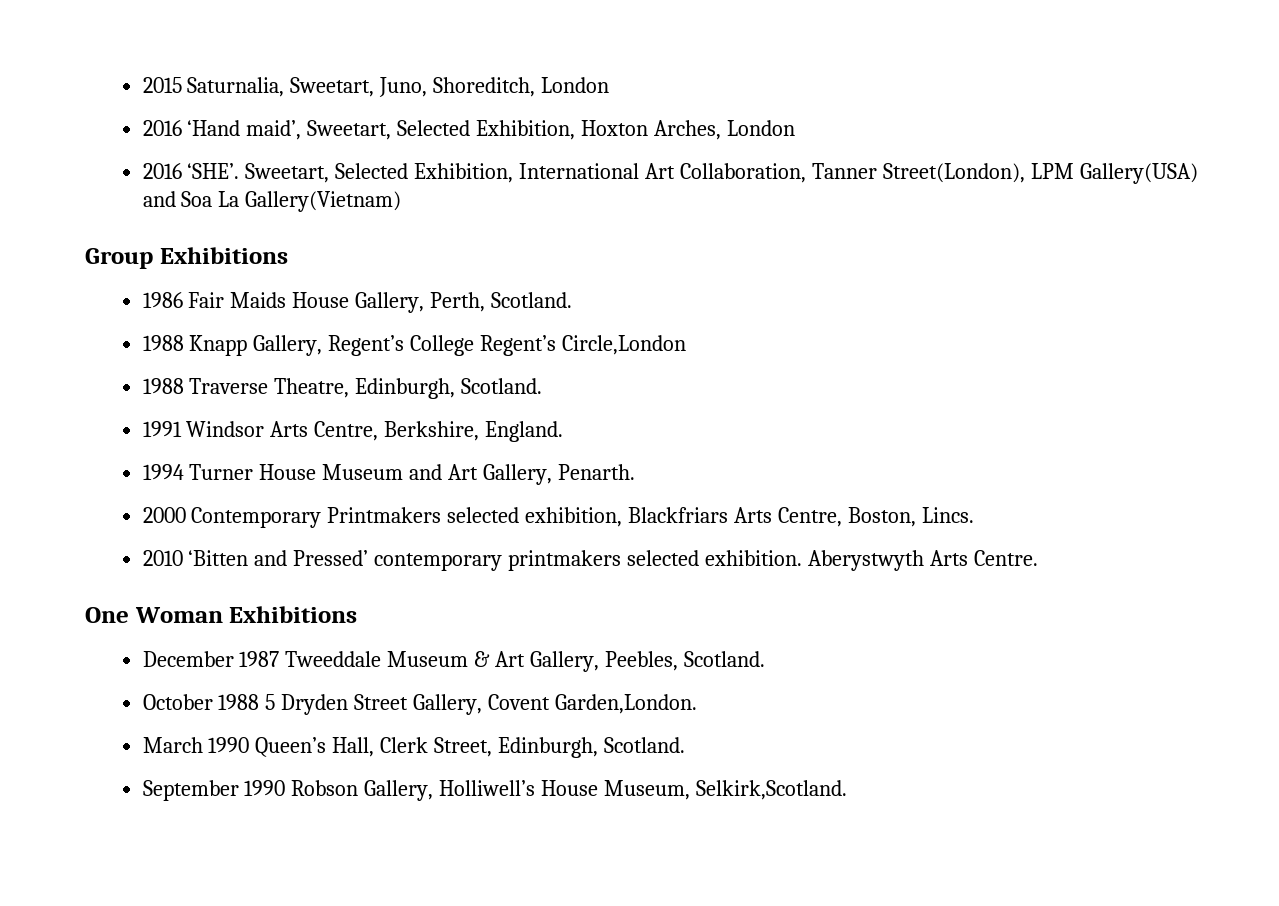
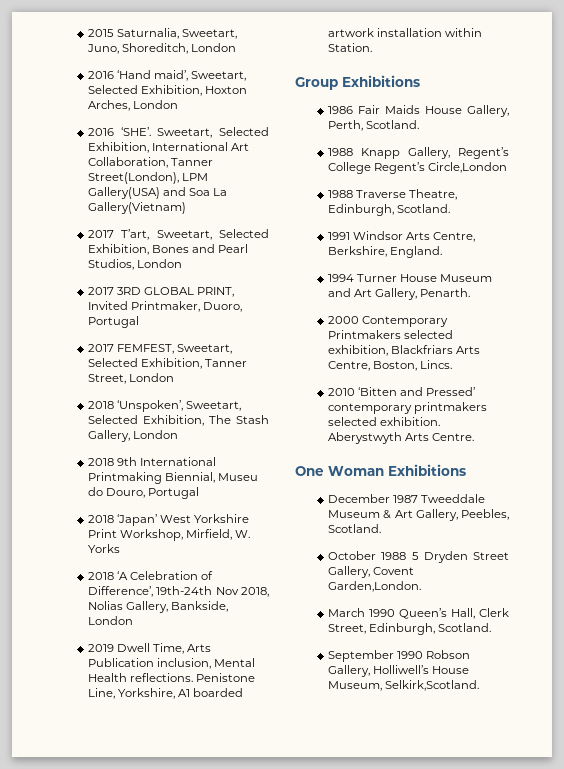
+ 2017 T’art, Sweetart, Selected Exhibition, Bones and Pearl Studios, London
+ 2017 3RD GLOBAL PRINT, Invited Printmaker, Duoro, Portugal
+ 2017 FEMFEST, Sweetart, Selected Exhibition, Tanner Street, London
+ 2018 ‘Unspoken’, Sweetart, Selected Exhibition, The Stash Gallery, London
+ 2018 9th International Printmaking Biennial, Museu do Douro, Portugal
+ 2018 ‘Japan’ West Yorkshire Print Workshop, Mirfield, W. Yorks
+ 2018 ‘A Celebration of Difference’, 19th-24th Nov 2018, Nolias Gallery, Bankside, London
+ 2019 Dwell Time, Arts Publication inclusion, Mental Health reflections. Penistone Line, Yorkshire, A1 boarded artwork installation within Station.

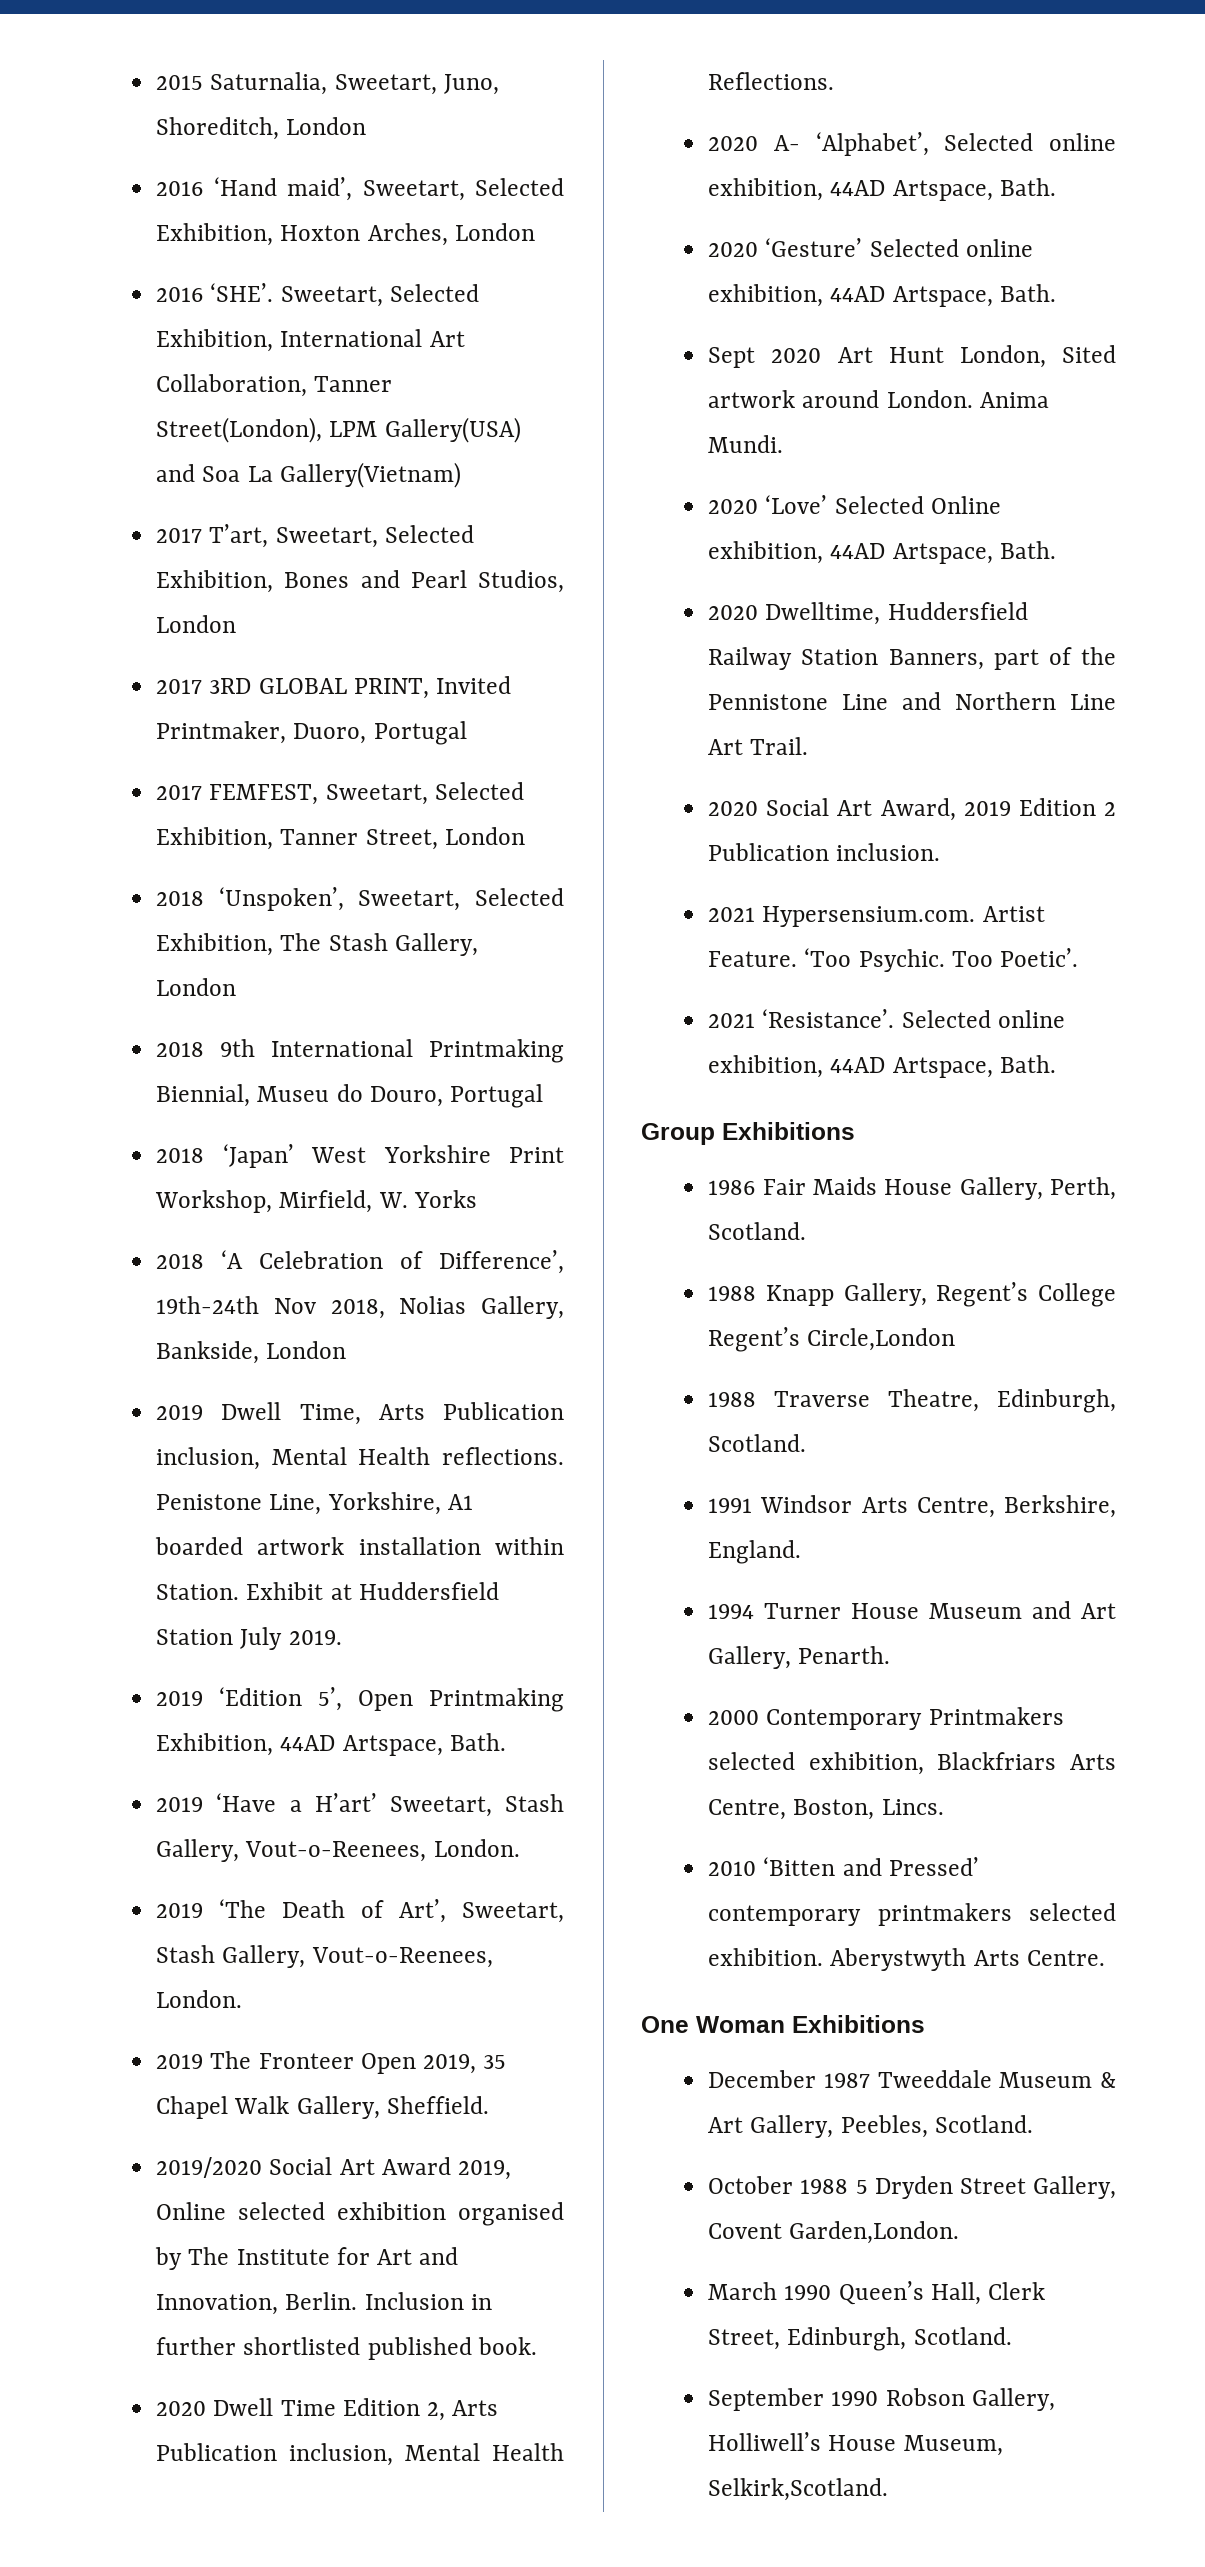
+ Exhibit at Huddersfield Station July 2019.
+ 2019 ‘Edition 5’, Open Printmaking Exhibition, 44AD Artspace, Bath.
+ 2019 ‘Have a H’art’ Sweetart, Stash Gallery, Vout-o-Reenees, London.
+ 2019 ‘The Death of Art’, Sweetart, Stash Gallery, Vout-o-Reenees, London.
+ 2019 The Fronteer Open 2019, 35 Chapel Walk Gallery, Sheffield.
+ 2019/2020 Social Art Award 2019, Online selected exhibition organised by The Institute for Art and Innovation, Berlin. Inclusion in further shortlisted published book.
+ 2020 Dwell Time Edition 2, Arts Publication inclusion, Mental Health Reflections.
+ 2020 A- ‘Alphabet’, Selected online exhibition, 44AD Artspace, Bath.
+ 2020 ‘Gesture’ Selected online exhibition, 44AD Artspace, Bath.
+ Sept 2020 Art Hunt London, Sited artwork around London. Anima Mundi.
+ 2020 ‘Love’ Selected Online exhibition, 44AD Artspace, Bath.
+ 2020 Dwelltime, Huddersfield Railway Station Banners, part of the Pennistone Line and Northern Line Art Trail.
+ 2020 Social Art Award, 2019 Edition 2 Publication inclusion.
+ 2021 Hypersensium.com. Artist Feature. ‘Too Psychic. Too Poetic’.
+ 2021 ‘Resistance’. Selected online exhibition, 44AD Artspace, Bath.

